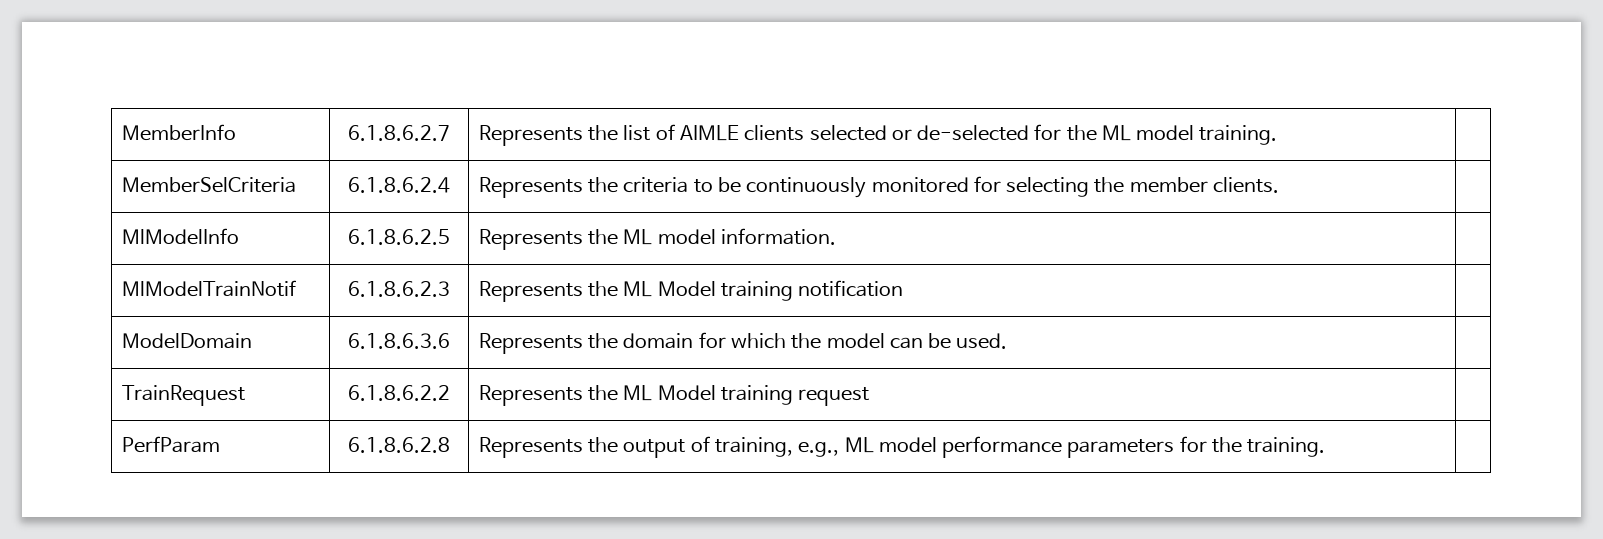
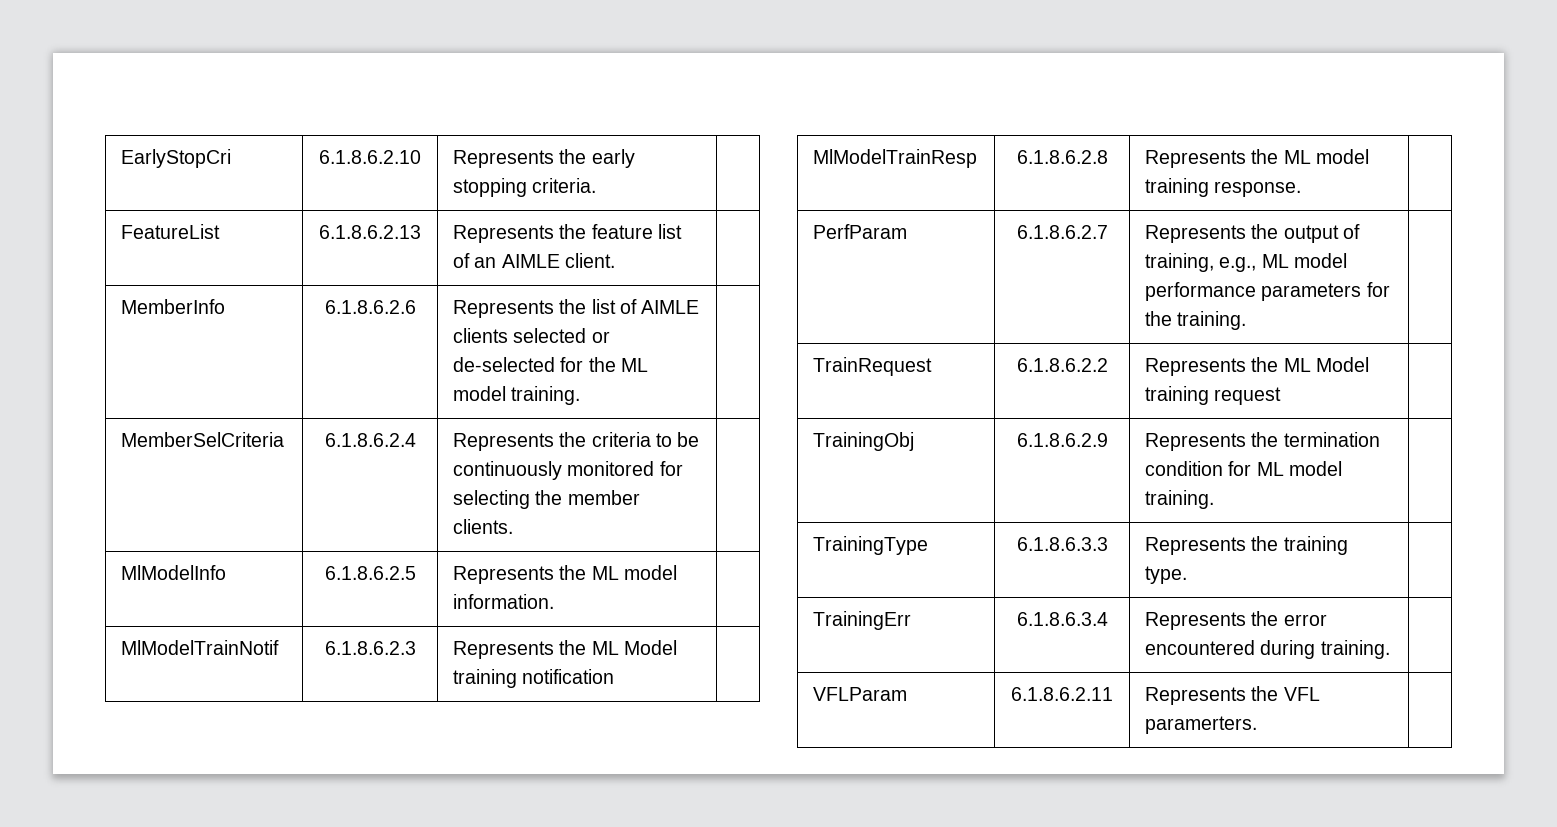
+ EarlyStopCri | 6.1.8.6.2.10 | Represents the early stopping criteria. |
+ FeatureList | 6.1.8.6.2.13 | Represents the feature list of an AIMLE client. |
- MemberInfo | 6.1.8.6.2.7 | Represents the list of AIMLE clients selected or de-selected for the ML model training. |
+ MemberInfo | 6.1.8.6.2.6 | Represents the list of AIMLE clients selected or de-selected for the ML model training. |
- ModelDomain | 6.1.8.6.3.6 | Represents the domain for which the model can be used. |
- TrainRequest | 6.1.8.6.2.2 | Represents the ML Model training request |
+ MlModelTrainResp | 6.1.8.6.2.8 | Represents the ML model training response. |
- PerfParam | 6.1.8.6.2.8 | Represents the output of training, e.g., ML model performance parameters for the training. |
+ PerfParam | 6.1.8.6.2.7 | Represents the output of training, e.g., ML model performance parameters for the training. |
+ TrainRequest | 6.1.8.6.2.2 | Represents the ML Model training request |
+ TrainingObj | 6.1.8.6.2.9 | Represents the termination condition for ML model training. |
+ TrainingType | 6.1.8.6.3.3 | Represents the training type. |
+ TrainingErr | 6.1.8.6.3.4 | Represents the error encountered during training. |
+ VFLParam | 6.1.8.6.2.11 | Represents the VFL paramerters. |

